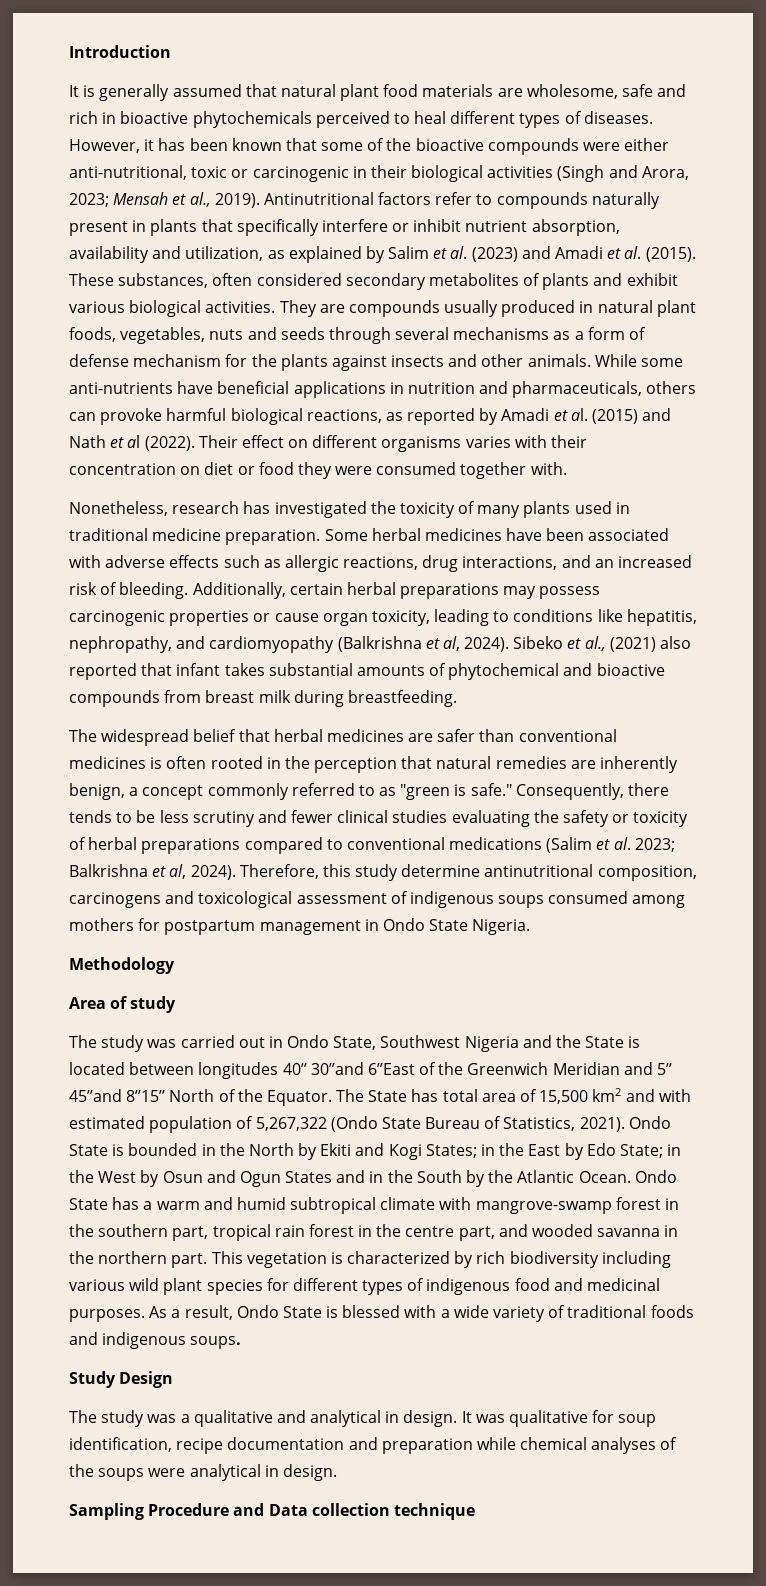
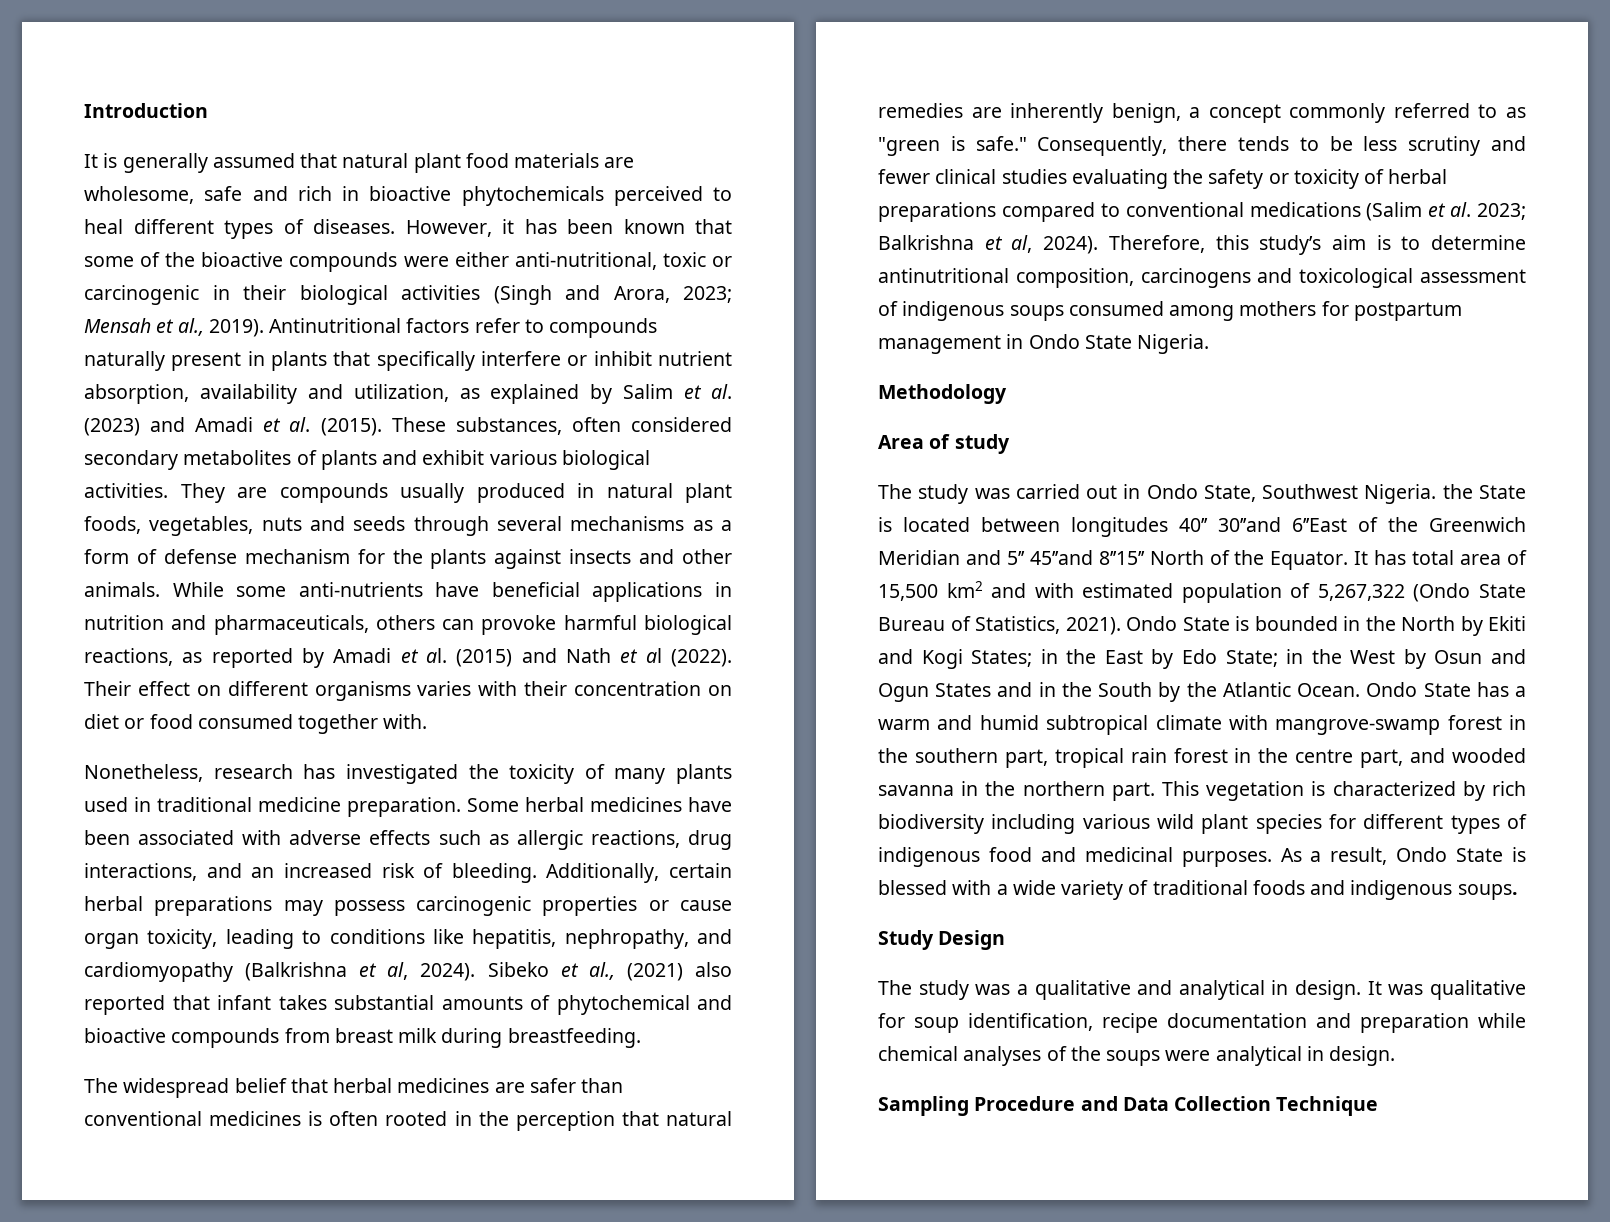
- Their effect on different organisms varies with their concentration on diet or food they were consumed together with.
+ Their effect on different organisms varies with their concentration on diet or food consumed together with.
- Therefore, this study determine antinutritional composition, carcinogens and toxicological assessment of indigenous soups consumed among mothers for postpartum management in Ondo State Nigeria.
+ Therefore, this study’s aim is to determine antinutritional composition, carcinogens and toxicological assessment of indigenous soups consumed among mothers for postpartum management in Ondo State Nigeria.
- The study was carried out in Ondo State, Southwest Nigeria and the State is located between longitudes 40’’ 30’’and 6’’East of the Greenwich Meridian and 5’’ 45’’and 8’’15’’ North of the Equator.
+ The study was carried out in Ondo State, Southwest Nigeria. the State is located between longitudes 40’’ 30’’and 6’’East of the Greenwich Meridian and 5’’ 45’’and 8’’15’’ North of the Equator.
- The State has total area of 15,500 km2 and with estimated population of 5,267,322 (Ondo State Bureau of Statistics, 2021).
+ It has total area of 15,500 km2 and with estimated population of 5,267,322 (Ondo State Bureau of Statistics, 2021).
- Sampling Procedure and Data collection technique
+ Sampling Procedure and Data Collection Technique

